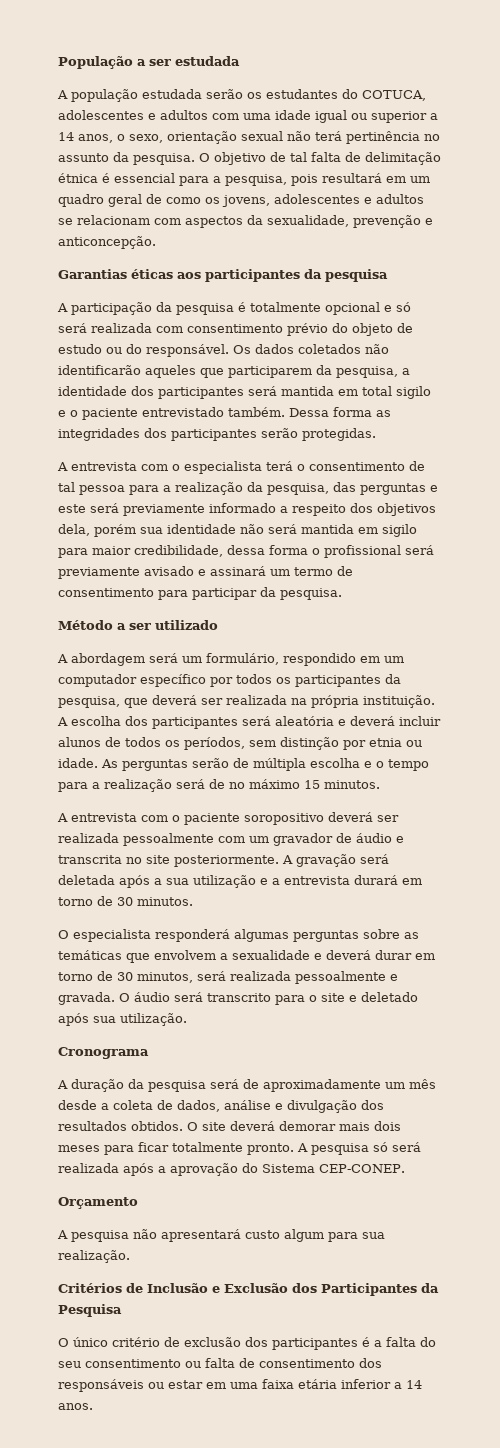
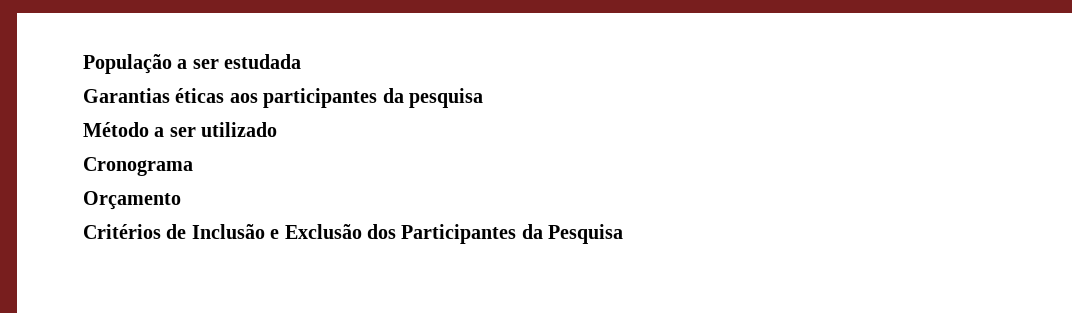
- A população estudada serão os estudantes do COTUCA, adolescentes e adultos com uma idade igual ou superior a 14 anos, o sexo, orientação sexual não terá pertinência no assunto da pesquisa. O objetivo de tal falta de delimitação étnica é essencial para a pesquisa, pois resultará em um quadro geral de como os jovens, adolescentes e adultos se relacionam com aspectos da sexualidade, prevenção e anticoncepção.
- A participação da pesquisa é totalmente opcional e só será realizada com consentimento prévio do objeto de estudo ou do responsável. Os dados coletados não identificarão aqueles que participarem da pesquisa, a identidade dos participantes será mantida em total sigilo e o paciente entrevistado também. Dessa forma as integridades dos participantes serão protegidas.
- A entrevista com o especialista terá o consentimento de tal pessoa para a realização da pesquisa, das perguntas e este será previamente informado a respeito dos objetivos dela, porém sua identidade não será mantida em sigilo para maior credibilidade, dessa forma o profissional será previamente avisado e assinará um termo de consentimento para participar da pesquisa.
  Método a ser utilizado
- A abordagem será um formulário, respondido em um computador específico por todos os participantes da pesquisa, que deverá ser realizada na própria instituição. A escolha dos participantes será aleatória e deverá incluir alunos de todos os períodos, sem distinção por etnia ou idade. As perguntas serão de múltipla escolha e o tempo para a realização será de no máximo 15 minutos.
- A entrevista com o paciente soropositivo deverá ser realizada pessoalmente com um gravador de áudio e transcrita no site posteriormente. A gravação será deletada após a sua utilização e a entrevista durará em torno de 30 minutos.
- O especialista responderá algumas perguntas sobre as temáticas que envolvem a sexualidade e deverá durar em torno de 30 minutos, será realizada pessoalmente e gravada. O áudio será transcrito para o site e deletado após sua utilização.
  Cronograma
- A duração da pesquisa será de aproximadamente um mês desde a coleta de dados, análise e divulgação dos resultados obtidos. O site deverá demorar mais dois meses para ficar totalmente pronto. A pesquisa só será realizada após a aprovação do Sistema CEP-CONEP.
  Orçamento
- A pesquisa não apresentará custo algum para sua realização.
- O único critério de exclusão dos participantes é a falta do seu consentimento ou falta de consentimento dos responsáveis ou estar em uma faixa etária inferior a 14 anos.

